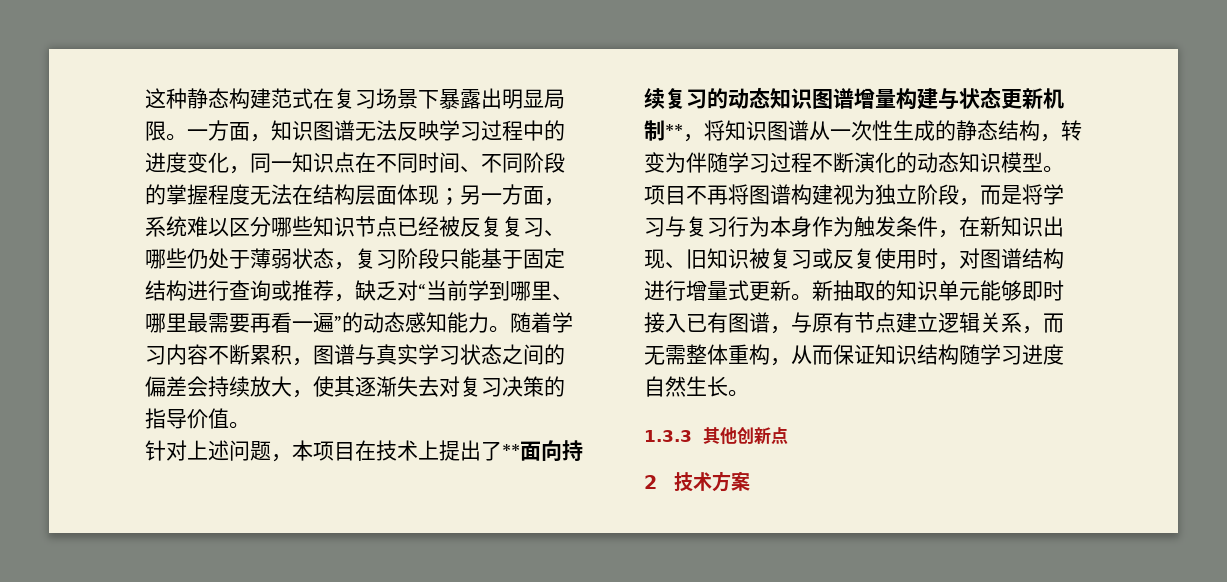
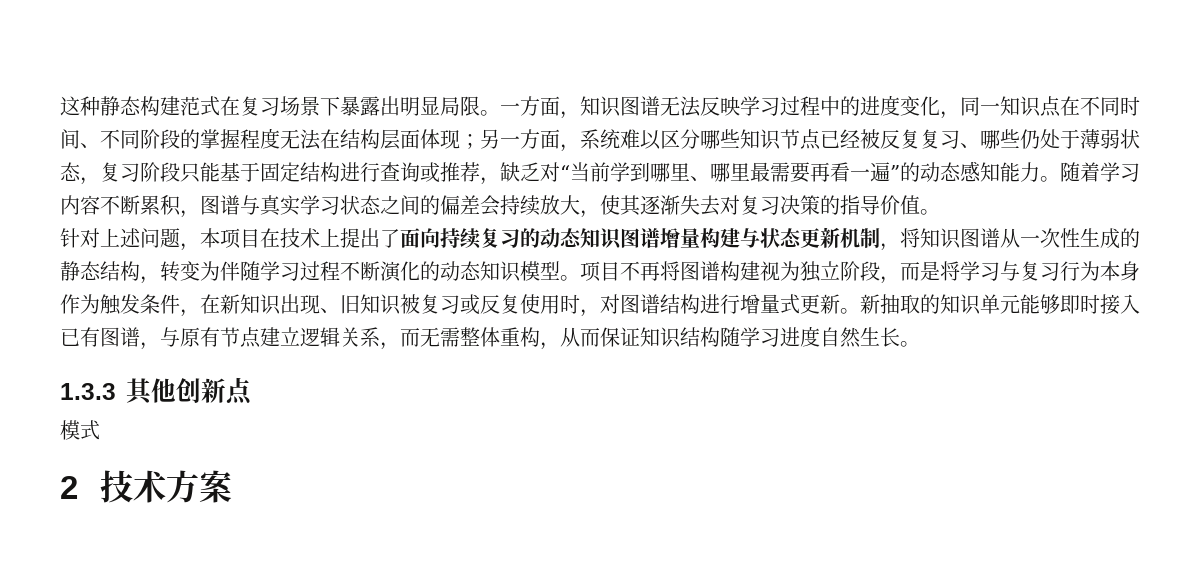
- 针对上述问题，本项目在技术上提出了**面向持续复习的动态知识图谱增量构建与状态更新机制**，将知识图谱从一次性生成的静态结构，转变为伴随学习过程不断演化的动态知识模型。
+ 针对上述问题，本项目在技术上提出了面向持续复习的动态知识图谱增量构建与状态更新机制，将知识图谱从一次性生成的静态结构，转变为伴随学习过程不断演化的动态知识模型。
+ 模式

